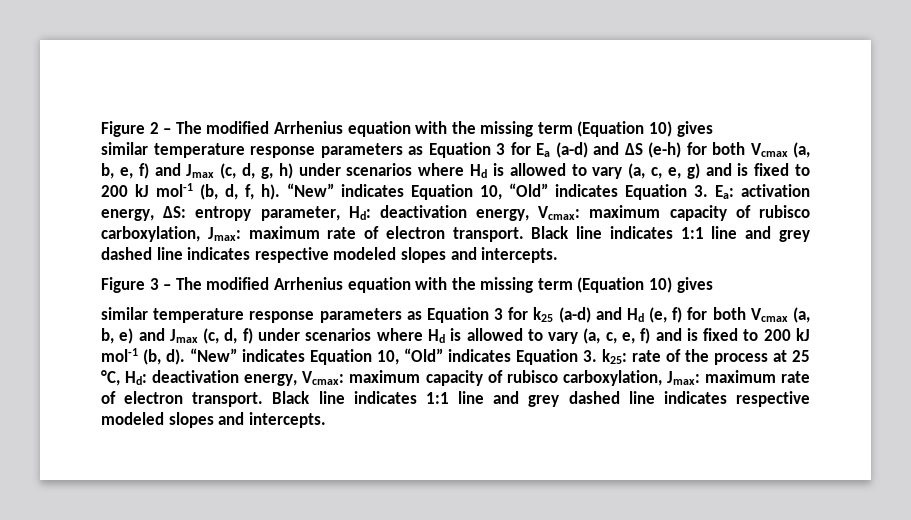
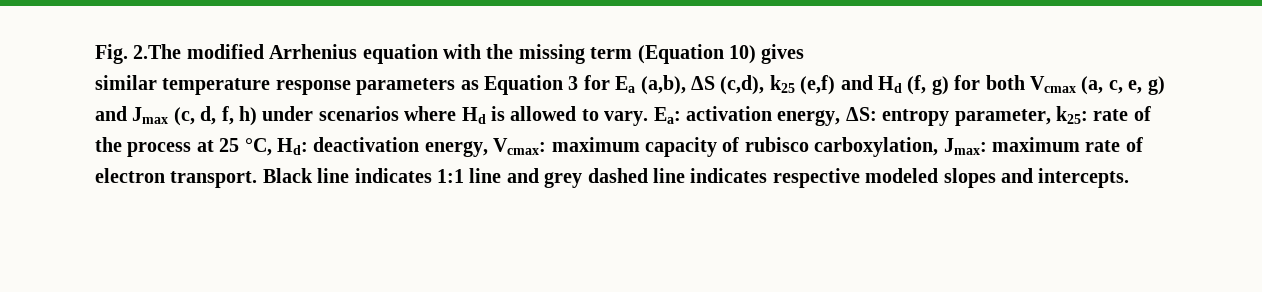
- Figure 2 – The modified Arrhenius equation with the missing term (Equation 10) gives
+ Fig. 2.The modified Arrhenius equation with the missing term (Equation 10) gives
- similar temperature response parameters as Equation 3 for Ea (a-d) and ΔS (e-h) for both Vcmax (a, b, e, f) and Jmax (c, d, g, h) under scenarios where Hd is allowed to vary (a, c, e, g) and is fixed to 200 kJ mol-1 (b, d, f, h). “New” indicates Equation 10, “Old” indicates Equation 3. Ea: activation energy, ΔS: entropy parameter, Hd: deactivation energy, Vcmax: maximum capacity of rubisco carboxylation, Jmax: maximum rate of electron transport. Black line indicates 1:1 line and grey dashed line indicates respective modeled slopes and intercepts.
- Figure 3 – The modified Arrhenius equation with the missing term (Equation 10) gives
- similar temperature response parameters as Equation 3 for k25 (a-d) and Hd (e, f) for both Vcmax (a, b, e) and Jmax (c, d, f) under scenarios where Hd is allowed to vary (a, c, e, f) and is fixed to 200 kJ mol-1 (b, d). “New” indicates Equation 10, “Old” indicates Equation 3. k25: rate of the process at 25 °C, Hd: deactivation energy, Vcmax: maximum capacity of rubisco carboxylation, Jmax: maximum rate of electron transport.
+ similar temperature response parameters as Equation 3 for Ea (a,b), ΔS (c,d), k25 (e,f) and Hd (f, g) for both Vcmax (a, c, e, g) and Jmax (c, d, f, h) under scenarios where Hd is allowed to vary. Ea: activation energy, ΔS: entropy parameter, k25: rate of the process at 25 °C, Hd: deactivation energy, Vcmax: maximum capacity of rubisco carboxylation, Jmax: maximum rate of electron transport.

